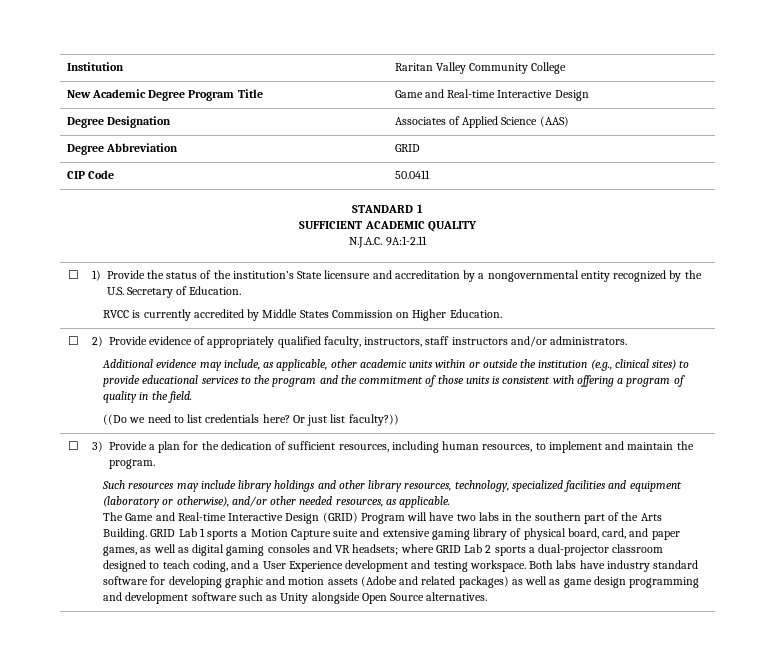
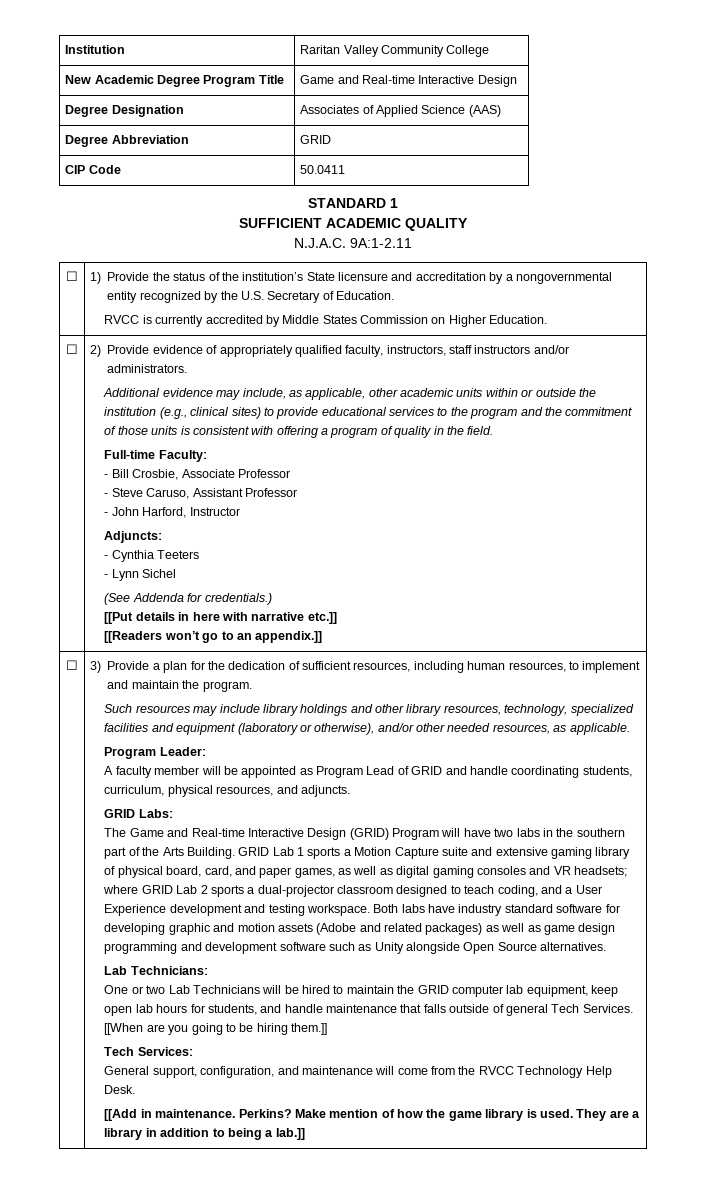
- ((Do we need to list credentials here? Or just list faculty?))
+ Full-time Faculty:
+ - Bill Crosbie, Associate Professor
+ - Steve Caruso, Assistant Professor
+ - John Harford, Instructor
+ Adjuncts:
+ - Cynthia Teeters
+ - Lynn Sichel
+ (See Addenda for credentials.)
+ [[Put details in here with narrative etc.]]
+ [[Readers won’t go to an appendix.]]
+ Program Leader:
+ A faculty member will be appointed as Program Lead of GRID and handle coordinating students, curriculum, physical resources, and adjuncts.
+ GRID Labs:
+ Lab Technicians:
+ One or two Lab Technicians will be hired to maintain the GRID computer lab equipment, keep open lab hours for students, and handle maintenance that falls outside of general Tech Services. [[When are you going to be hiring them.]]
+ Tech Services:
+ General support, configuration, and maintenance will come from the RVCC Technology Help Desk.
+ [[Add in maintenance. Perkins? Make mention of how the game library is used. They are a library in addition to being a lab.]]

